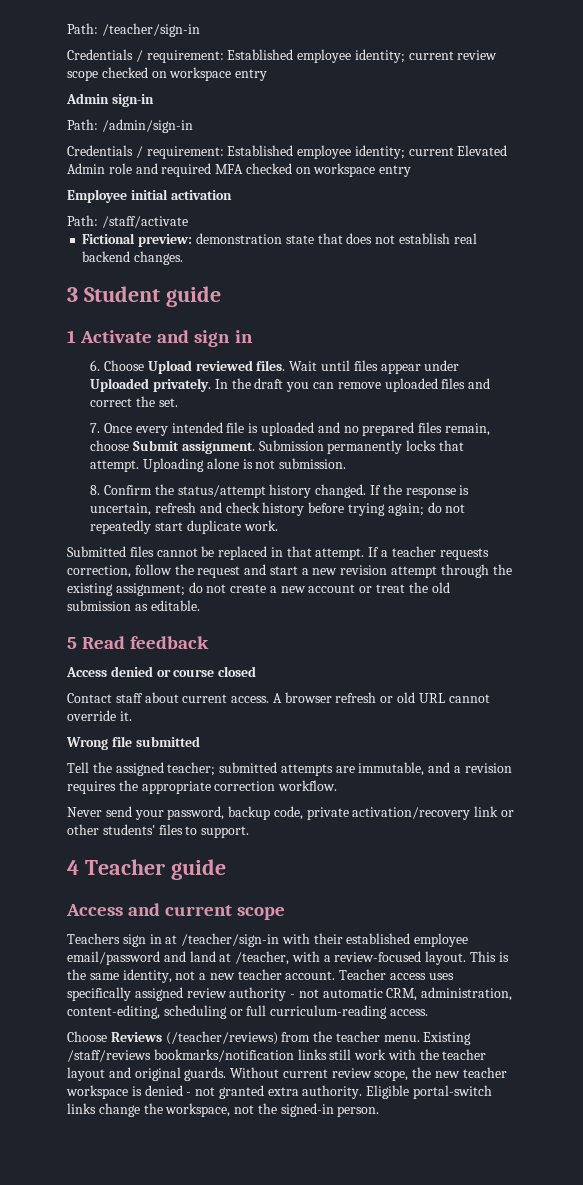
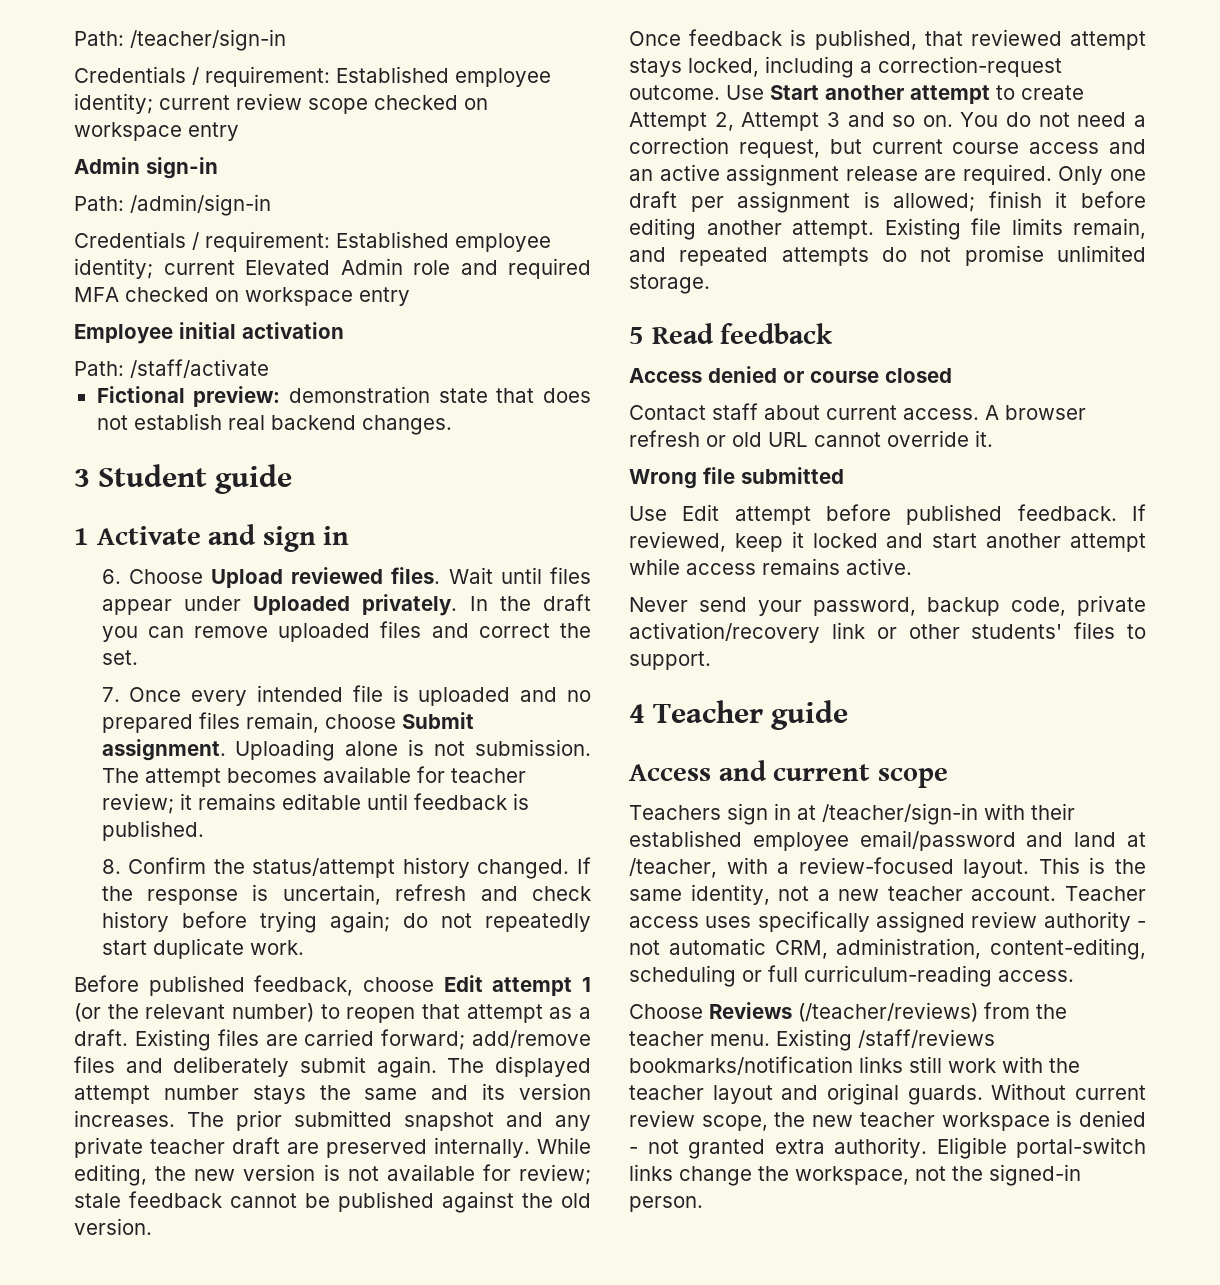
- Submission permanently locks that attempt.
+ The attempt becomes available for teacher review; it remains editable until feedback is published.
- Submitted files cannot be replaced in that attempt. If a teacher requests correction, follow the request and start a new revision attempt through the existing assignment; do not create a new account or treat the old submission as editable.
+ Before published feedback, choose Edit attempt 1 (or the relevant number) to reopen that attempt as a draft. Existing files are carried forward; add/remove files and deliberately submit again. The displayed attempt number stays the same and its version increases. The prior submitted snapshot and any private teacher draft are preserved internally. While editing, the new version is not available for review; stale feedback cannot be published against the old version.
+ Once feedback is published, that reviewed attempt stays locked, including a correction-request outcome. Use Start another attempt to create Attempt 2, Attempt 3 and so on. You do not need a correction request, but current course access and an active assignment release are required. Only one draft per assignment is allowed; finish it before editing another attempt. Existing file limits remain, and repeated attempts do not promise unlimited storage.
- Tell the assigned teacher; submitted attempts are immutable, and a revision requires the appropriate correction workflow.
+ Use Edit attempt before published feedback. If reviewed, keep it locked and start another attempt while access remains active.

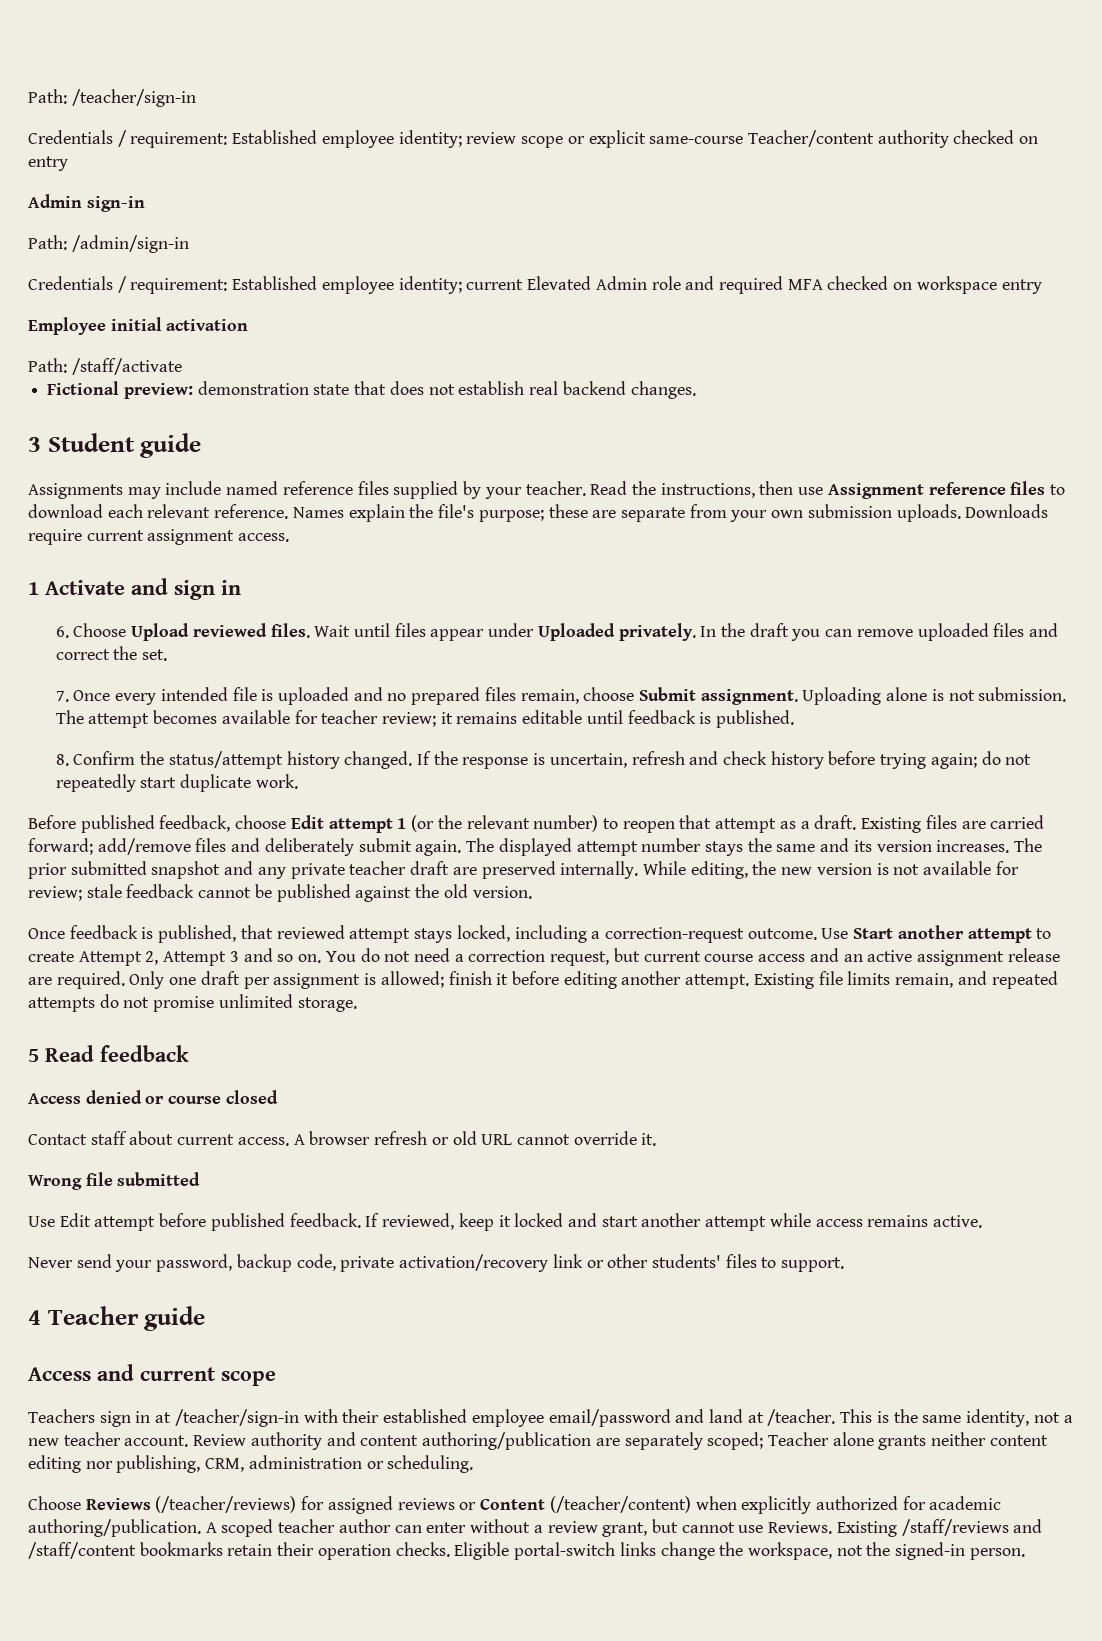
- Credentials / requirement: Established employee identity; current review scope checked on workspace entry
+ Credentials / requirement: Established employee identity; review scope or explicit same-course Teacher/content authority checked on entry
+ Assignments may include named reference files supplied by your teacher. Read the instructions, then use Assignment reference files to download each relevant reference. Names explain the file's purpose; these are separate from your own submission uploads. Downloads require current assignment access.
- Teachers sign in at /teacher/sign-in with their established employee email/password and land at /teacher, with a review-focused layout.
+ Teachers sign in at /teacher/sign-in with their established employee email/password and land at /teacher.
- Teacher access uses specifically assigned review authority - not automatic CRM, administration, content-editing, scheduling or full curriculum-reading access.
- Choose Reviews (/teacher/reviews) from the teacher menu. Existing /staff/reviews bookmarks/notification links still work with the teacher layout and original guards. Without current review scope, the new teacher workspace is denied - not granted extra authority.
+ Review authority and content authoring/publication are separately scoped; Teacher alone grants neither content editing nor publishing, CRM, administration or scheduling.
+ Choose Reviews (/teacher/reviews) for assigned reviews or Content (/teacher/content) when explicitly authorized for academic authoring/publication. A scoped teacher author can enter without a review grant, but cannot use Reviews. Existing /staff/reviews and /staff/content bookmarks retain their operation checks.

